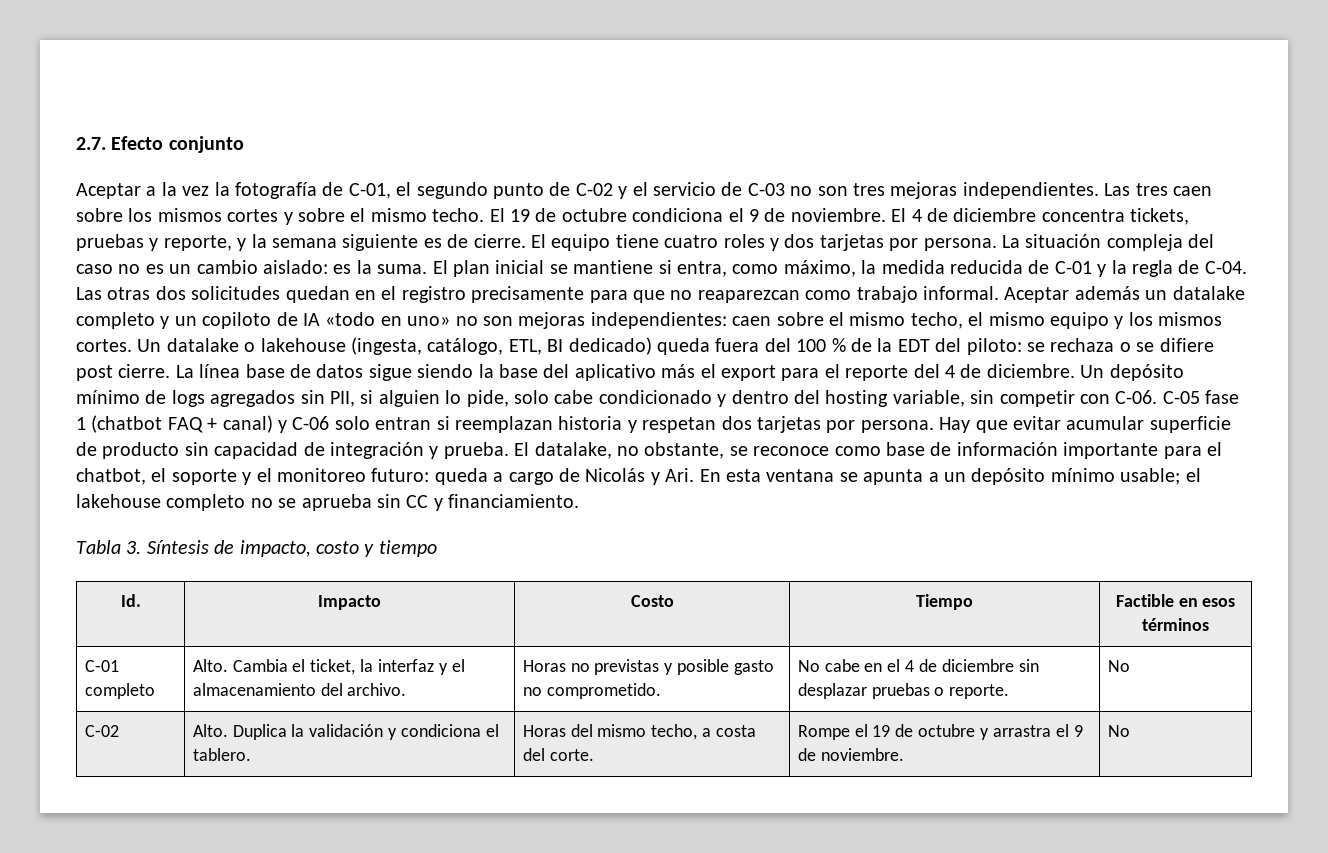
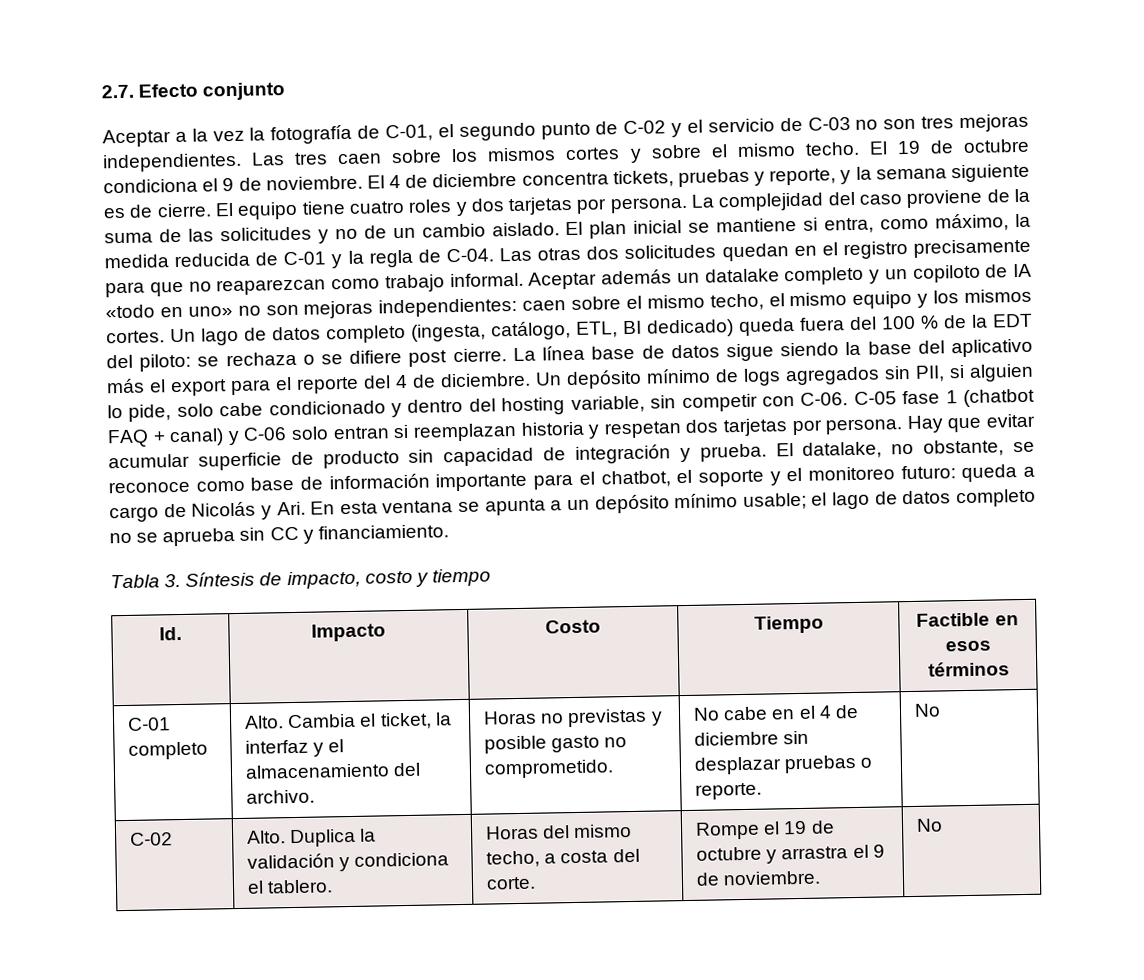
- La situación compleja del caso no es un cambio aislado: es la suma.
+ La complejidad del caso proviene de la suma de las solicitudes y no de un cambio aislado.
- Un datalake o lakehouse (ingesta, catálogo, ETL, BI dedicado) queda fuera del 100 % de la EDT del piloto: se rechaza o se difiere post cierre.
+ Un lago de datos completo (ingesta, catálogo, ETL, BI dedicado) queda fuera del 100 % de la EDT del piloto: se rechaza o se difiere post cierre.
- El datalake, no obstante, se reconoce como base de información importante para el chatbot, el soporte y el monitoreo futuro: queda a cargo de Nicolás y Ari. En esta ventana se apunta a un depósito mínimo usable; el lakehouse completo no se aprueba sin CC y financiamiento.
+ El datalake, no obstante, se reconoce como base de información importante para el chatbot, el soporte y el monitoreo futuro: queda a cargo de Nicolás y Ari. En esta ventana se apunta a un depósito mínimo usable; el lago de datos completo no se aprueba sin CC y financiamiento.

